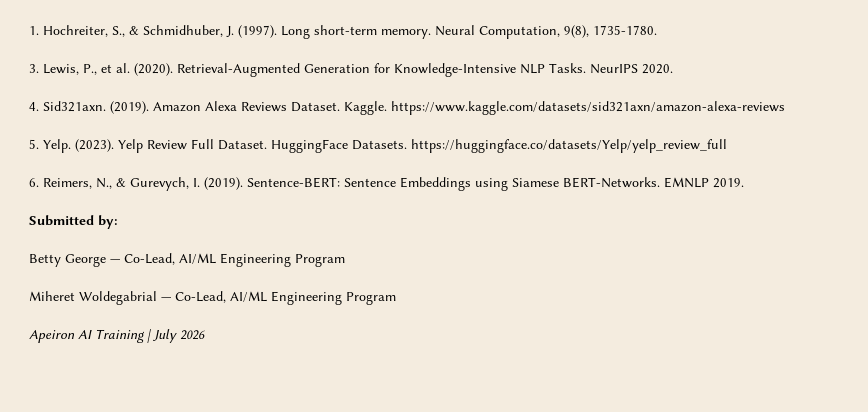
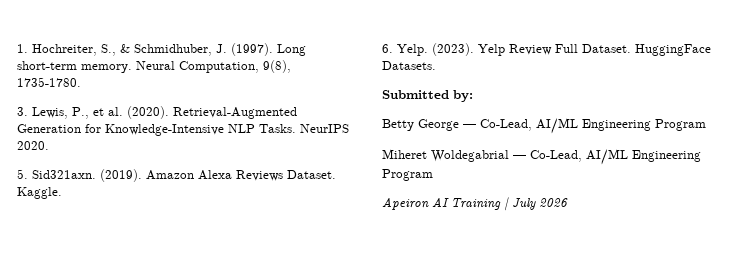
- 4. Sid321axn.
+ 5. Sid321axn.
- Kaggle. https://www.kaggle.com/datasets/sid321axn/amazon-alexa-reviews
- 5. Yelp.
+ Kaggle.
+ 6. Yelp.
- HuggingFace Datasets. https://huggingface.co/datasets/Yelp/yelp_review_full
- 6. Reimers, N., & Gurevych, I. (2019). Sentence-BERT: Sentence Embeddings using Siamese BERT-Networks. EMNLP 2019.
+ HuggingFace Datasets.

